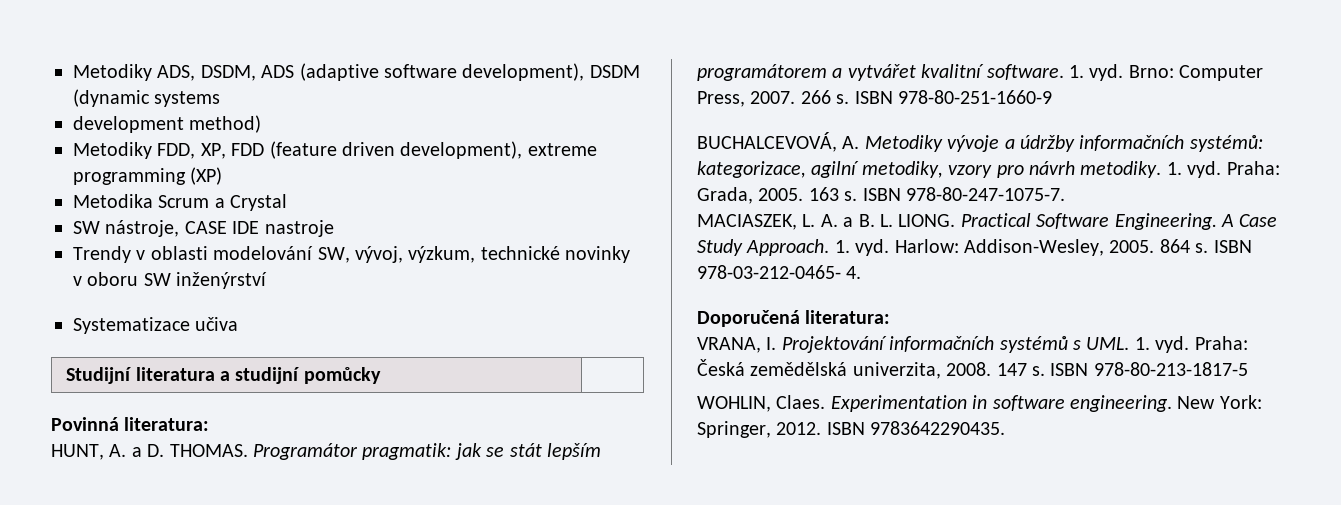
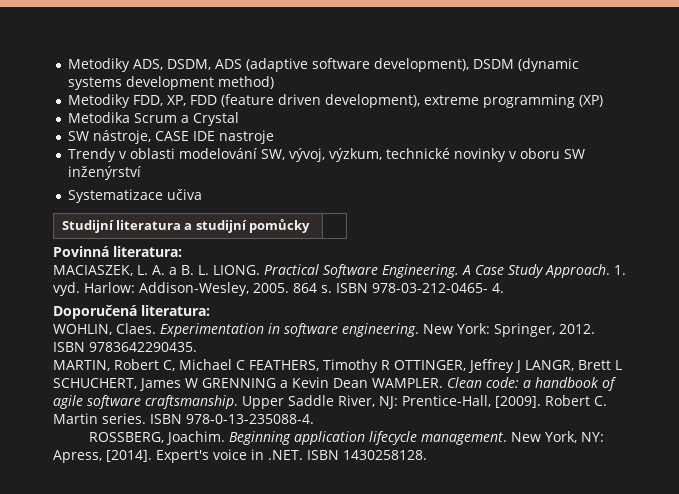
- Metodiky ADS, DSDM, ADS (adaptive software development), DSDM (dynamic systems
- development method)
+ Metodiky ADS, DSDM, ADS (adaptive software development), DSDM (dynamic systems development method)
- HUNT, A. a D. THOMAS. Programátor pragmatik: jak se stát lepším programátorem a vytvářet kvalitní software. 1. vyd. Brno: Computer Press, 2007. 266 s. ISBN 978-80-251-1660-9
- BUCHALCEVOVÁ, A. Metodiky vývoje a údržby informačních systémů: kategorizace, agilní metodiky, vzory pro návrh metodiky. 1. vyd. Praha: Grada, 2005. 163 s. ISBN 978-80-247-1075-7.
- VRANA, I. Projektování informačních systémů s UML. 1. vyd. Praha: Česká zemědělská univerzita, 2008. 147 s. ISBN 978-80-213-1817-5
+ MARTIN, Robert C, Michael C FEATHERS, Timothy R OTTINGER, Jeffrey J LANGR, Brett L SCHUCHERT, James W GRENNING a Kevin Dean WAMPLER. Clean code: a handbook of agile software craftsmanship. Upper Saddle River, NJ: Prentice-Hall, [2009]. Robert C. Martin series. ISBN 978-0-13-235088-4.
+ ROSSBERG, Joachim. Beginning application lifecycle management. New York, NY: Apress, [2014]. Expert's voice in .NET. ISBN 1430258128.

